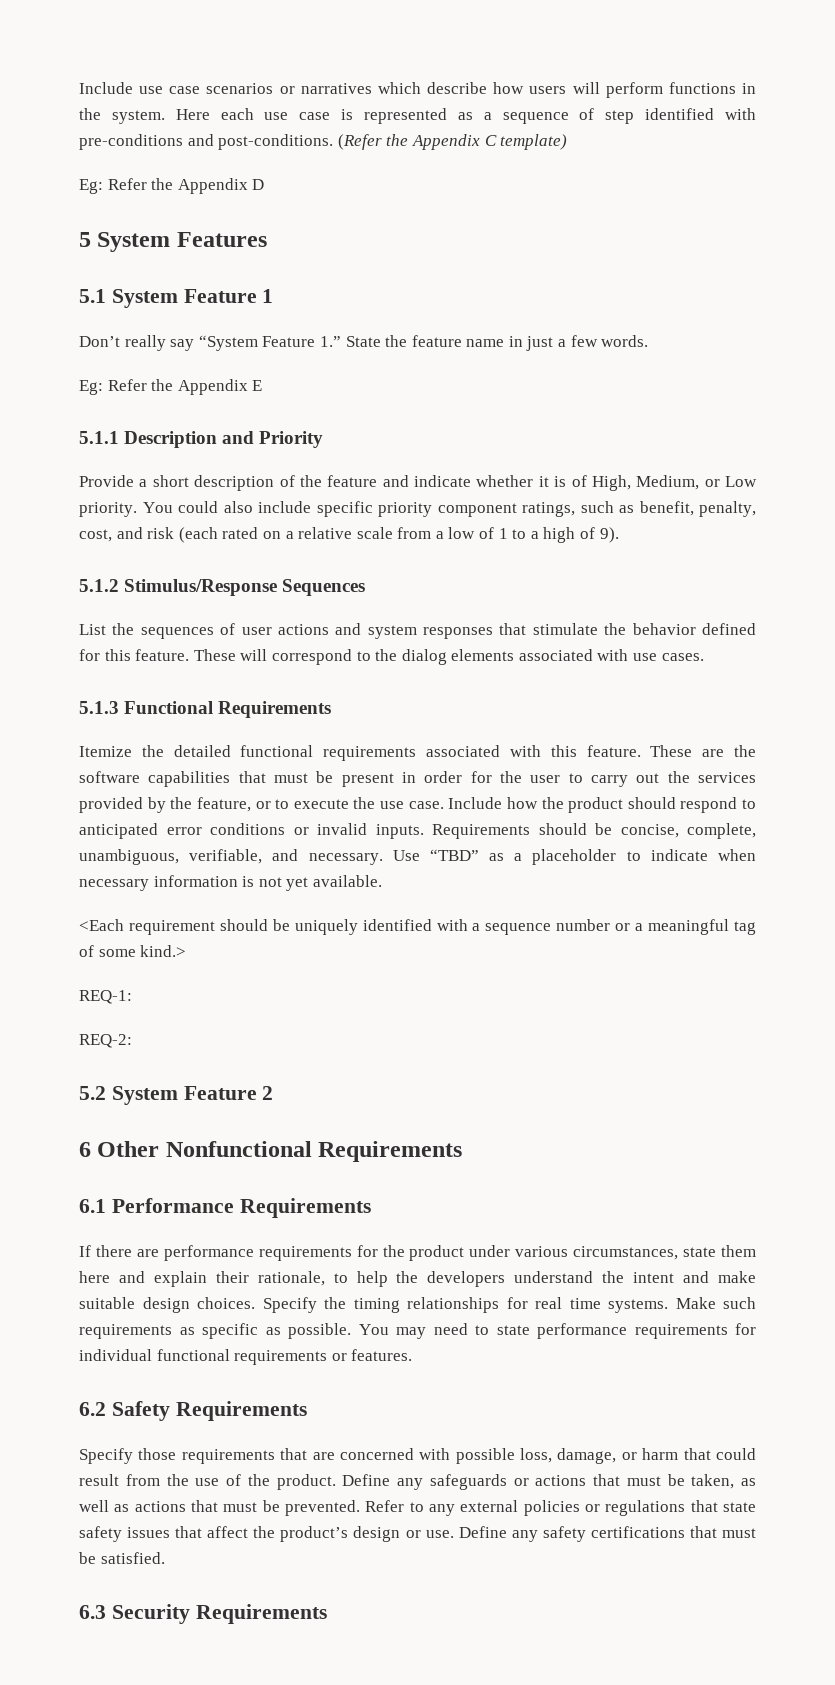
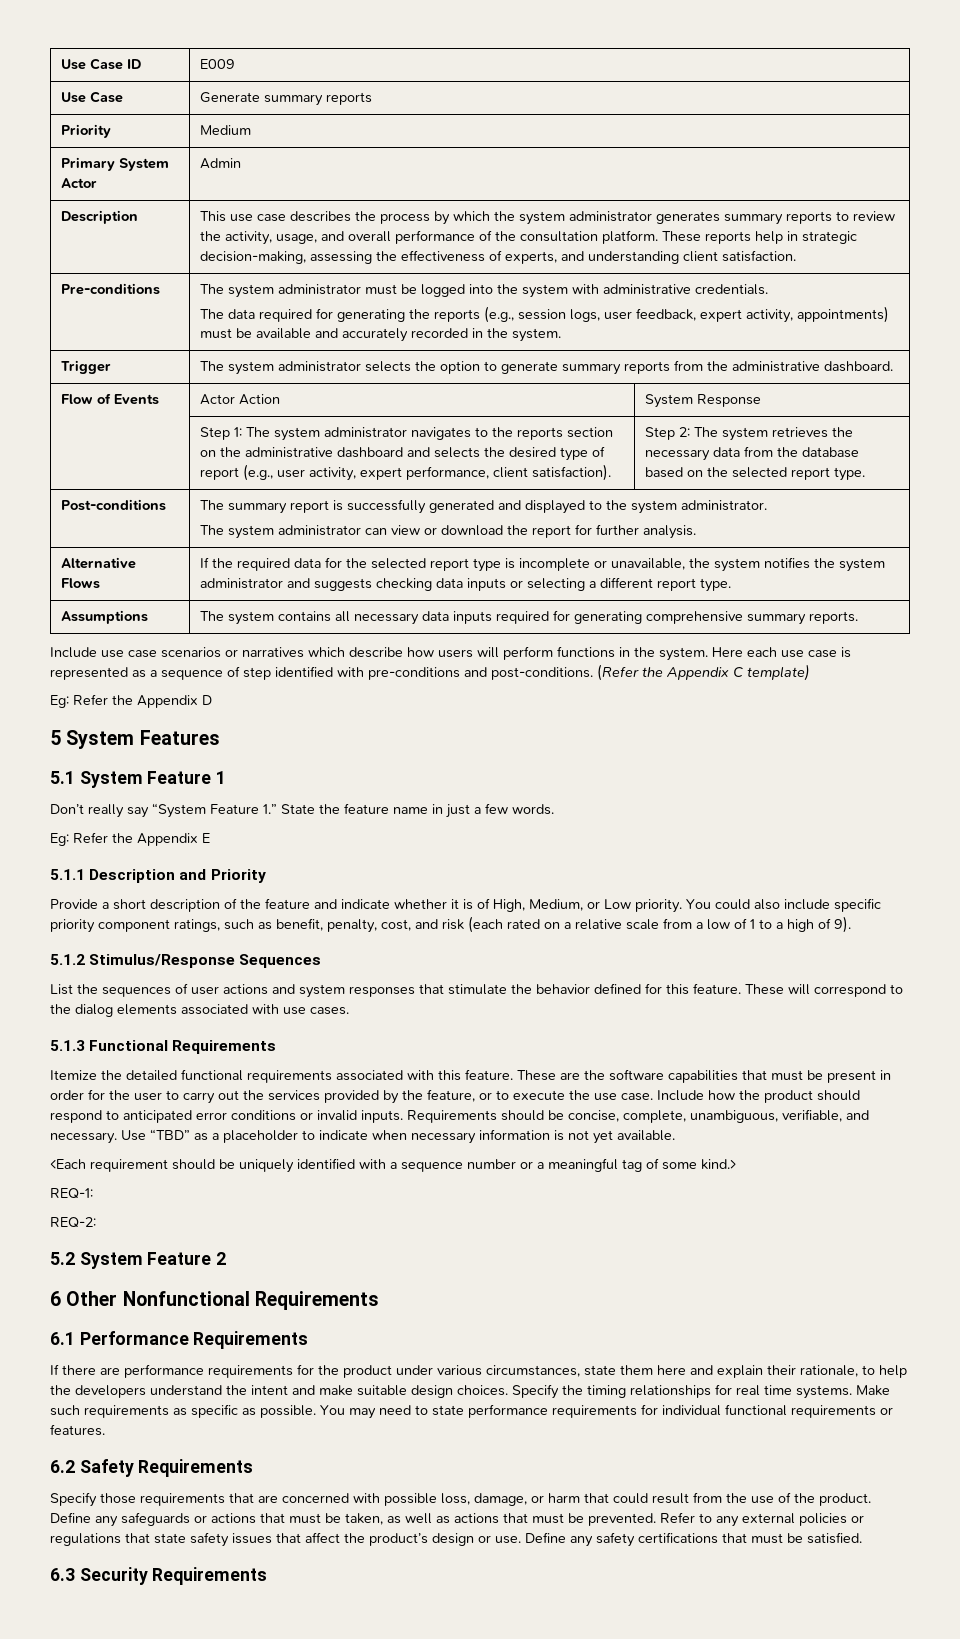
+ Use Case ID | E009
+ Use Case | Generate summary reports
+ Priority | Medium
+ Primary System Actor | Admin
+ Description | This use case describes the process by which the system administrator generates summary reports to review the activity, usage, and overall performance of the consultation platform. These reports help in strategic decision-making, assessing the effectiveness of experts, and understanding client satisfaction.
+ Pre-conditions | The system administrator must be logged into the system with administrative credentials.
+ The data required for generating the reports (e.g., session logs, user feedback, expert activity, appointments) must be available and accurately recorded in the system.
+ Trigger | The system administrator selects the option to generate summary reports from the administrative dashboard.
+ Flow of Events | Actor Action | System Response
+ | Step 1: The system administrator navigates to the reports section on the administrative dashboard and selects the desired type of report (e.g., user activity, expert performance, client satisfaction). | Step 2: The system retrieves the necessary data from the database based on the selected report type.
+ Post-conditions | The summary report is successfully generated and displayed to the system administrator.
+ The system administrator can view or download the report for further analysis.
+ Alternative Flows | If the required data for the selected report type is incomplete or unavailable, the system notifies the system administrator and suggests checking data inputs or selecting a different report type.
+ Assumptions | The system contains all necessary data inputs required for generating comprehensive summary reports.

